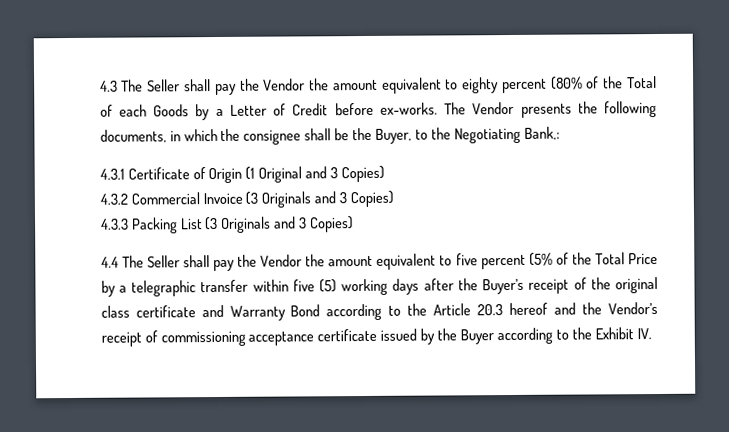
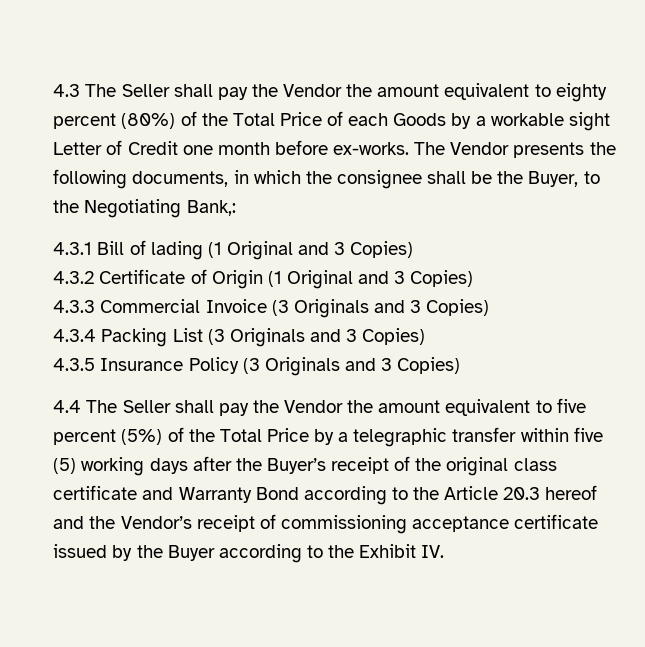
- 4.3 The Seller shall pay the Vendor the amount equivalent to eighty percent (80% of the Total of each Goods by a Letter of Credit before ex-works.
+ 4.3 The Seller shall pay the Vendor the amount equivalent to eighty percent (80%) of the Total Price of each Goods by a workable sight Letter of Credit one month before ex-works.
- 4.3.1 Certificate of Origin (1 Original and 3 Copies)
+ 4.3.1 Bill of lading (1 Original and 3 Copies)
+ 4.3.2 Certificate of Origin (1 Original and 3 Copies)
- 4.3.2 Commercial Invoice (3 Originals and 3 Copies)
+ 4.3.3 Commercial Invoice (3 Originals and 3 Copies)
- 4.3.3 Packing List (3 Originals and 3 Copies)
+ 4.3.4 Packing List (3 Originals and 3 Copies)
+ 4.3.5 Insurance Policy (3 Originals and 3 Copies)
- 4.4 The Seller shall pay the Vendor the amount equivalent to five percent (5% of the Total Price by a telegraphic transfer within five (5) working days after the Buyer’s receipt of the original class certificate and Warranty Bond according to the Article 20.3 hereof and the Vendor’s receipt of commissioning acceptance certificate issued by the Buyer according to the Exhibit IV.
+ 4.4 The Seller shall pay the Vendor the amount equivalent to five percent (5%) of the Total Price by a telegraphic transfer within five (5) working days after the Buyer’s receipt of the original class certificate and Warranty Bond according to the Article 20.3 hereof and the Vendor’s receipt of commissioning acceptance certificate issued by the Buyer according to the Exhibit IV.

